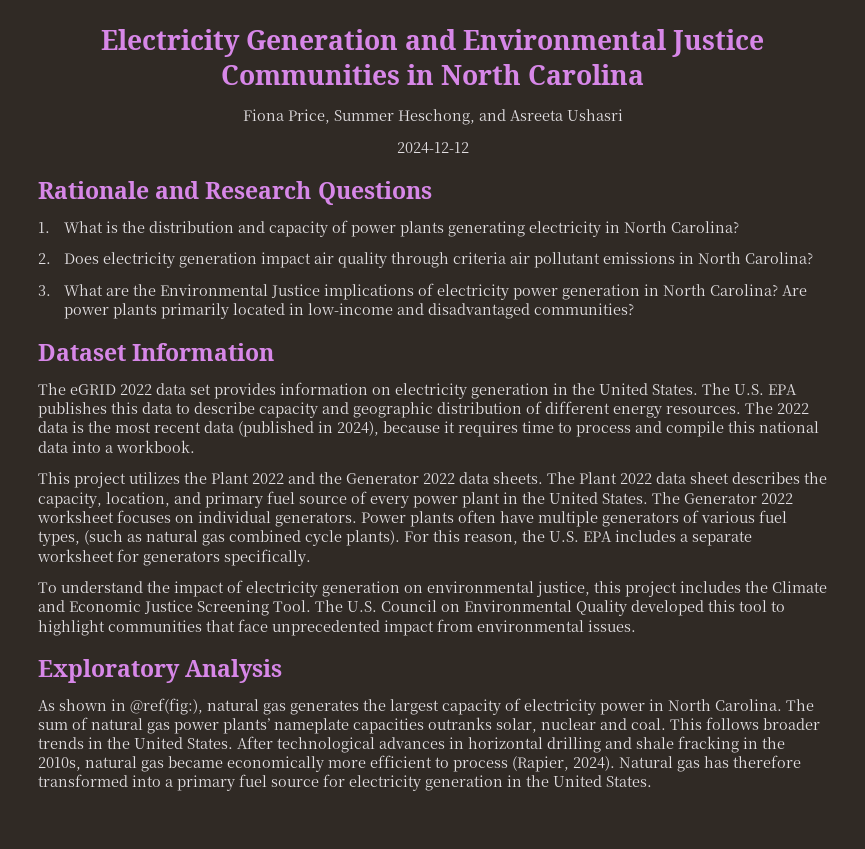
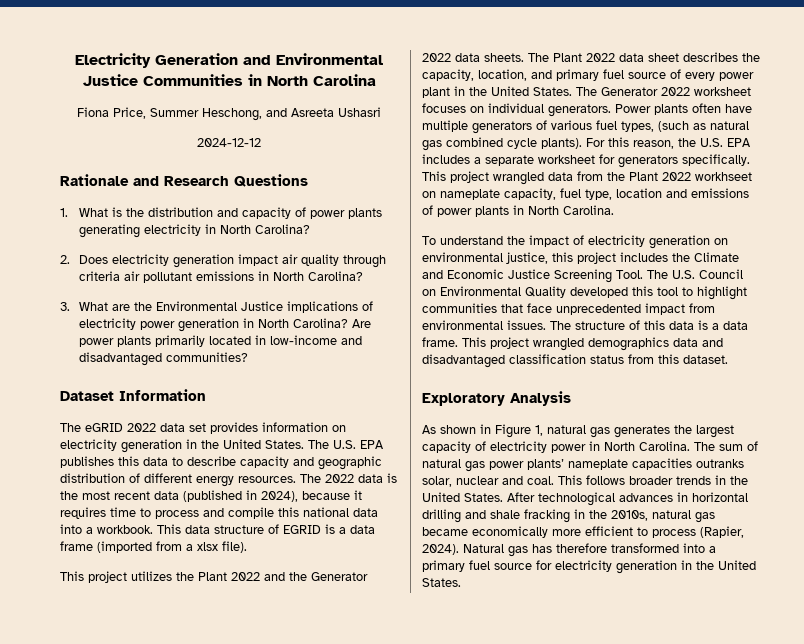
+ This data structure of EGRID is a data frame (imported from a xlsx file).
+ This project wrangled data from the Plant 2022 workhseet on nameplate capacity, fuel type, location and emissions of power plants in North Carolina.
+ The structure of this data is a data frame. This project wrangled demographics data and disadvantaged classification status from this dataset.
- As shown in @ref(fig:), natural gas generates the largest capacity of electricity power in North Carolina.
+ As shown in Figure 1, natural gas generates the largest capacity of electricity power in North Carolina.

